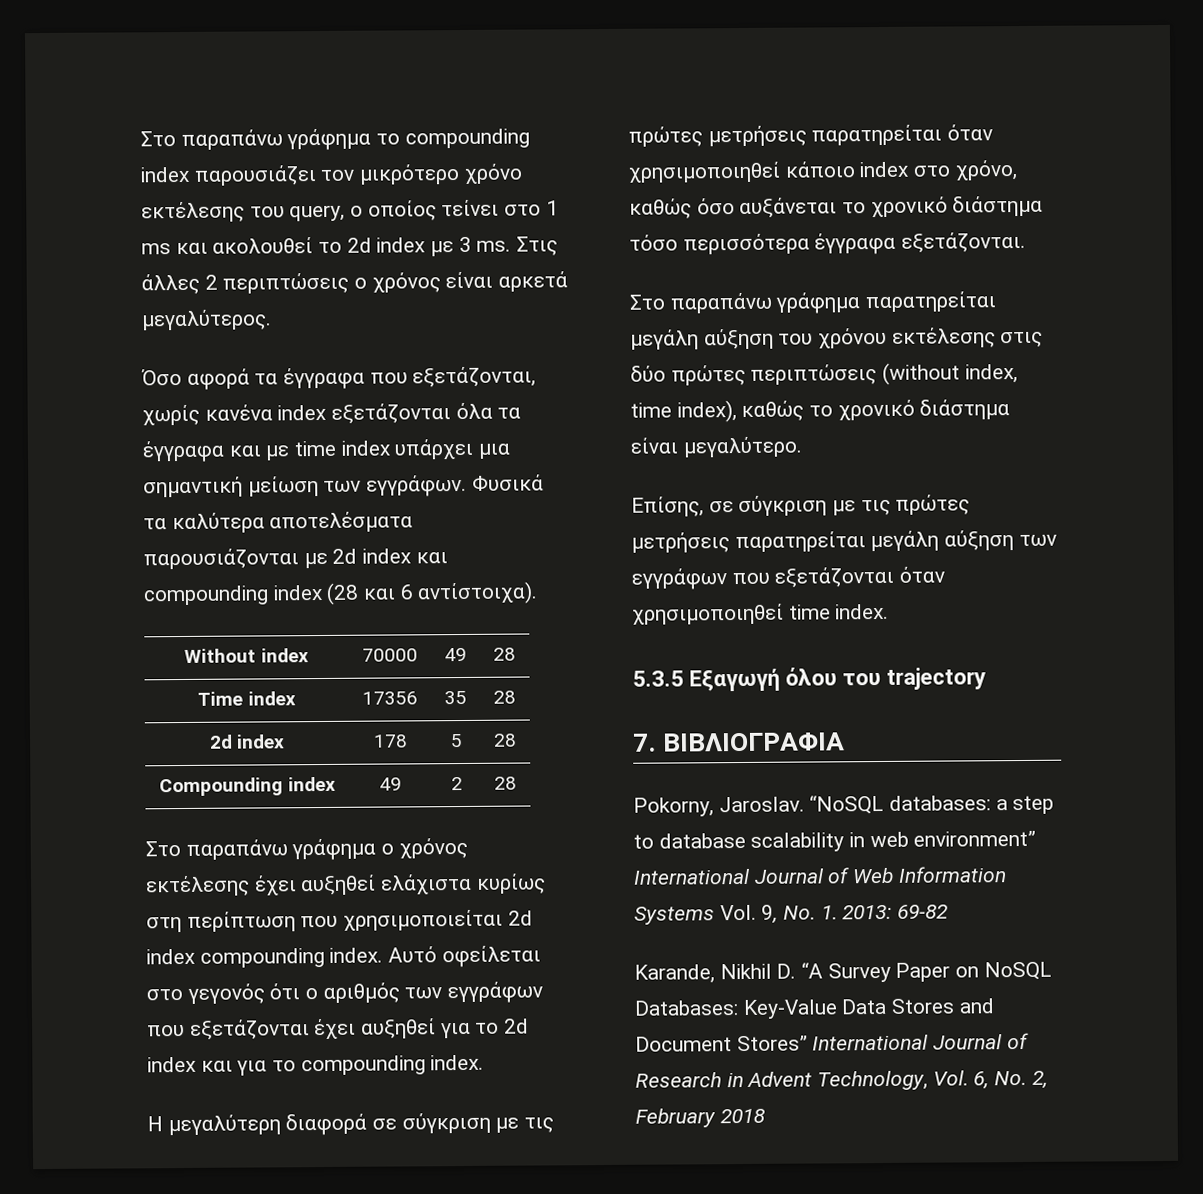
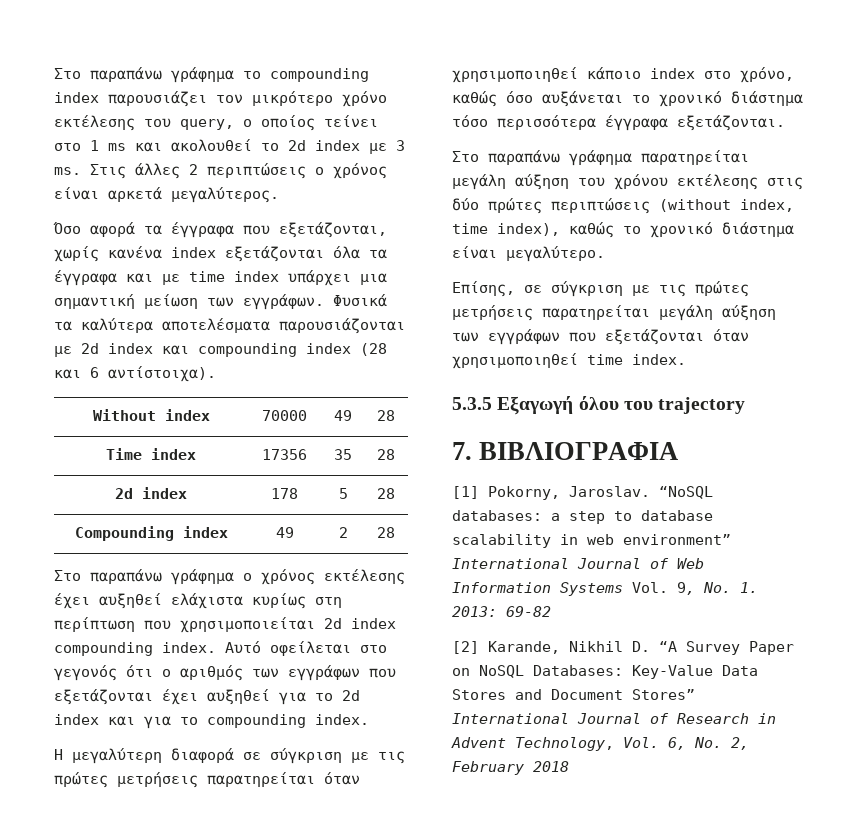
- Pokorny, Jaroslav.
+ [1] Pokorny, Jaroslav.
- Karande, Nikhil D. “A Survey Paper on NoSQL Databases: Key-Value Data Stores and Document Stores” International Journal of Research in Advent Technology, Vol. 6, No. 2, February 2018
+ [2] Karande, Nikhil D. “A Survey Paper on NoSQL Databases: Key-Value Data Stores and Document Stores” International Journal of Research in Advent Technology, Vol. 6, No. 2, February 2018

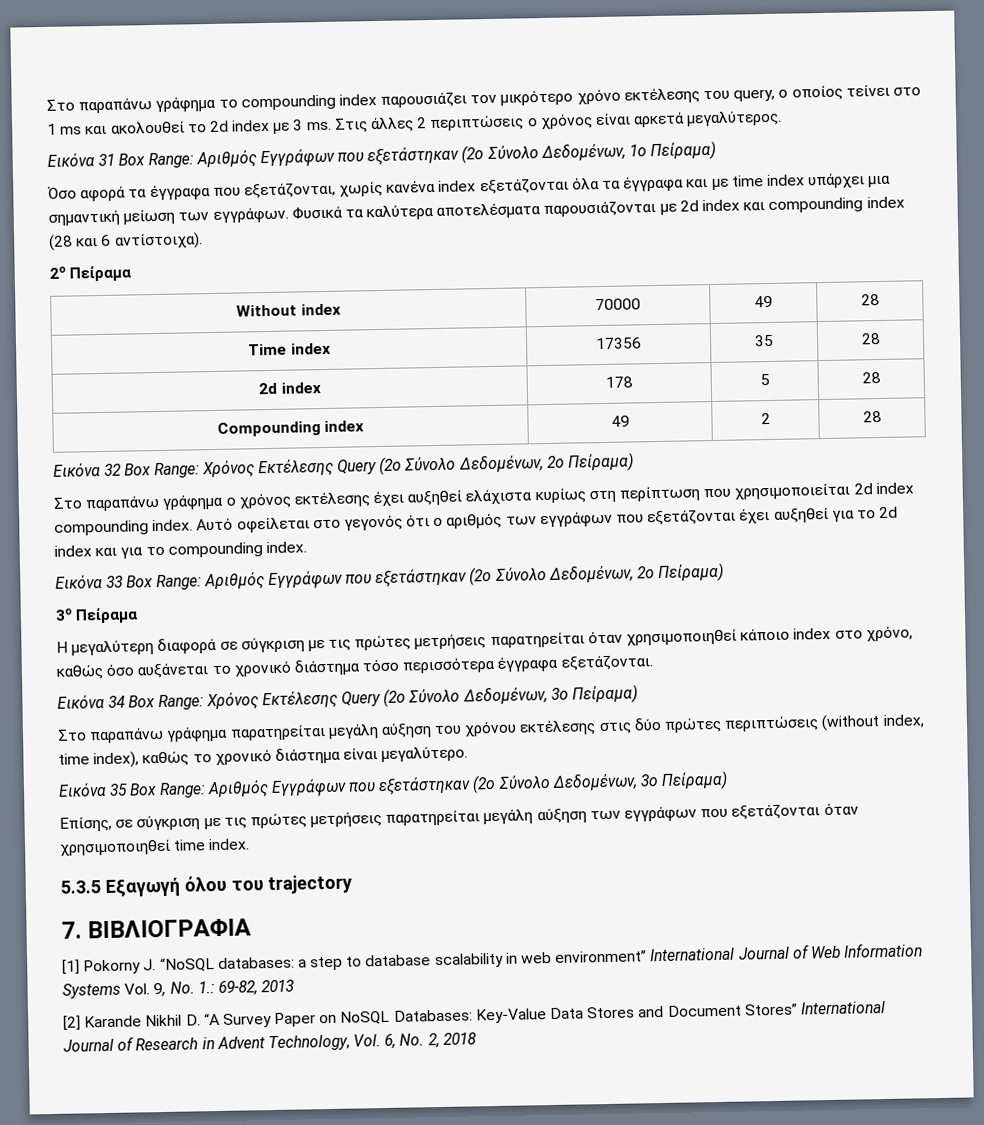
+ Εικόνα 31 Box Range: Αριθμός Εγγράφων που εξετάστηκαν (2o Σύνολο Δεδομένων, 1ο Πείραμα)
+ 2ο Πείραμα
+ Εικόνα 32 Box Range: Χρόνος Εκτέλεσης Query (2o Σύνολο Δεδομένων, 2ο Πείραμα)
+ Εικόνα 33 Box Range: Αριθμός Εγγράφων που εξετάστηκαν (2o Σύνολο Δεδομένων, 2ο Πείραμα)
+ 3ο Πείραμα
+ Εικόνα 34 Box Range: Χρόνος Εκτέλεσης Query (2o Σύνολο Δεδομένων, 3ο Πείραμα)
+ Εικόνα 35 Box Range: Αριθμός Εγγράφων που εξετάστηκαν (2o Σύνολο Δεδομένων, 3ο Πείραμα)
- [1] Pokorny, Jaroslav. “NoSQL databases: a step to database scalability in web environment” International Journal of Web Information Systems Vol. 9, No. 1. 2013: 69-82
+ [1] Pokorny J. “NoSQL databases: a step to database scalability in web environment” International Journal of Web Information Systems Vol. 9, No. 1.: 69-82, 2013
- [2] Karande, Nikhil D. “A Survey Paper on NoSQL Databases: Key-Value Data Stores and Document Stores” International Journal of Research in Advent Technology, Vol. 6, No. 2, February 2018
+ [2] Karande Nikhil D. “A Survey Paper on NoSQL Databases: Key-Value Data Stores and Document Stores” International Journal of Research in Advent Technology, Vol. 6, No. 2, 2018

